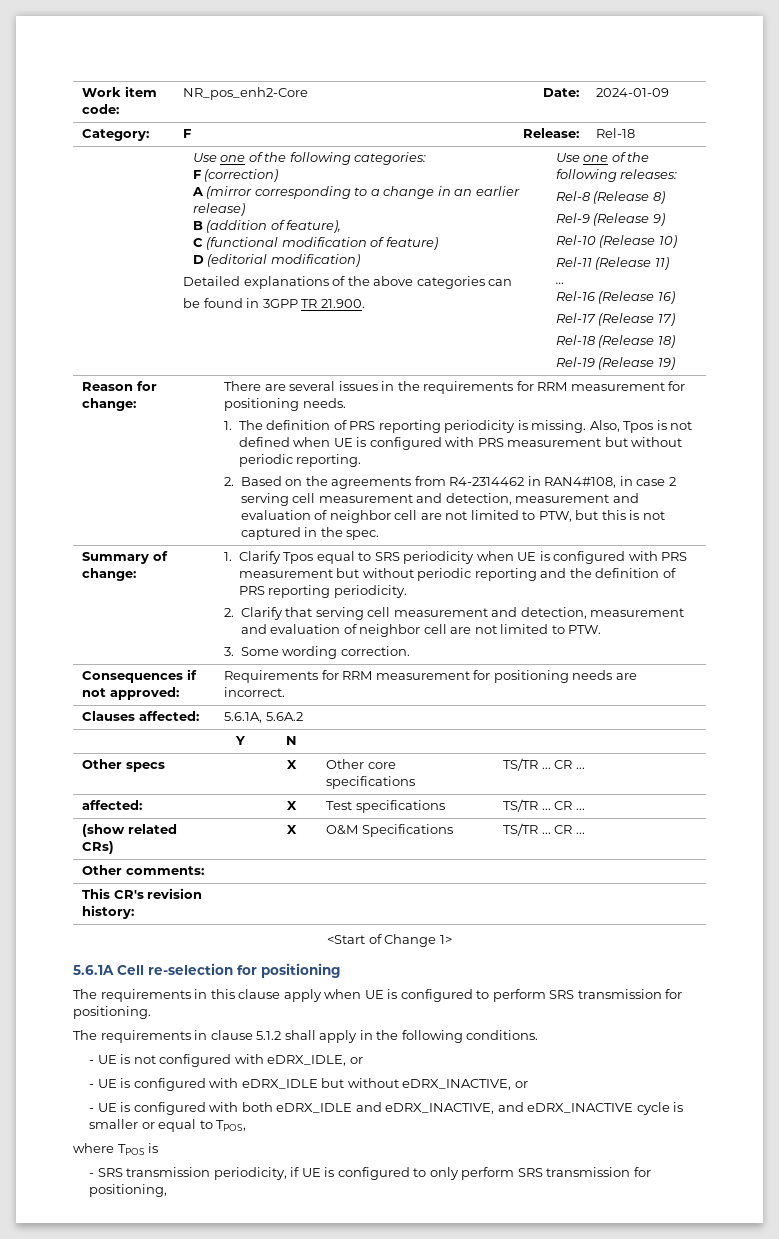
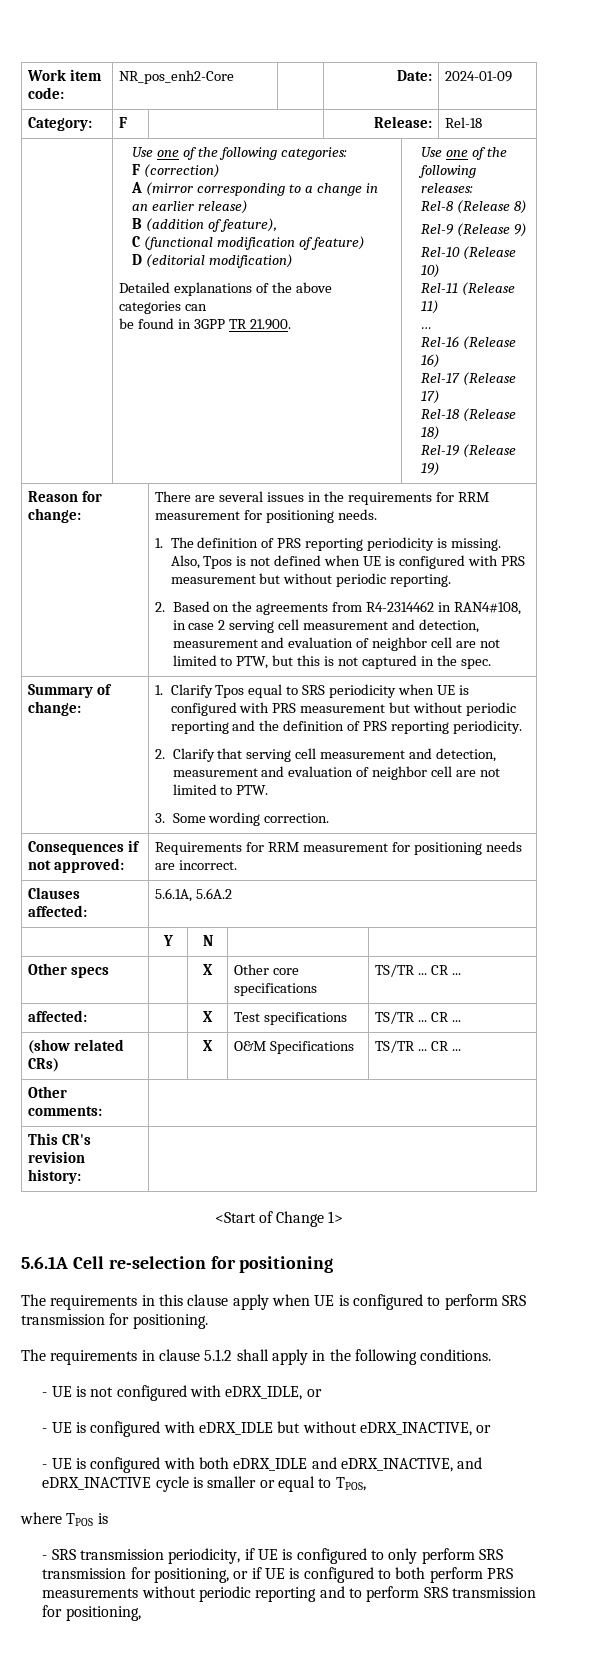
- - SRS transmission periodicity, if UE is configured to only perform SRS transmission for positioning,
+ - SRS transmission periodicity, if UE is configured to only perform SRS transmission for positioning, or if UE is configured to both perform PRS measurements without periodic reporting and to perform SRS transmission for positioning,

